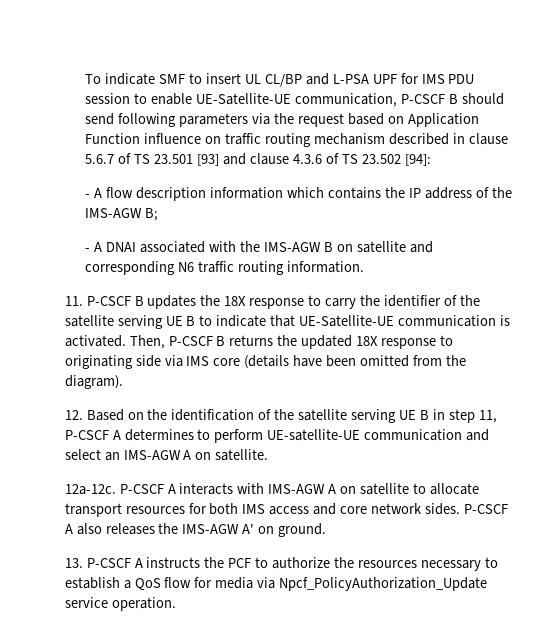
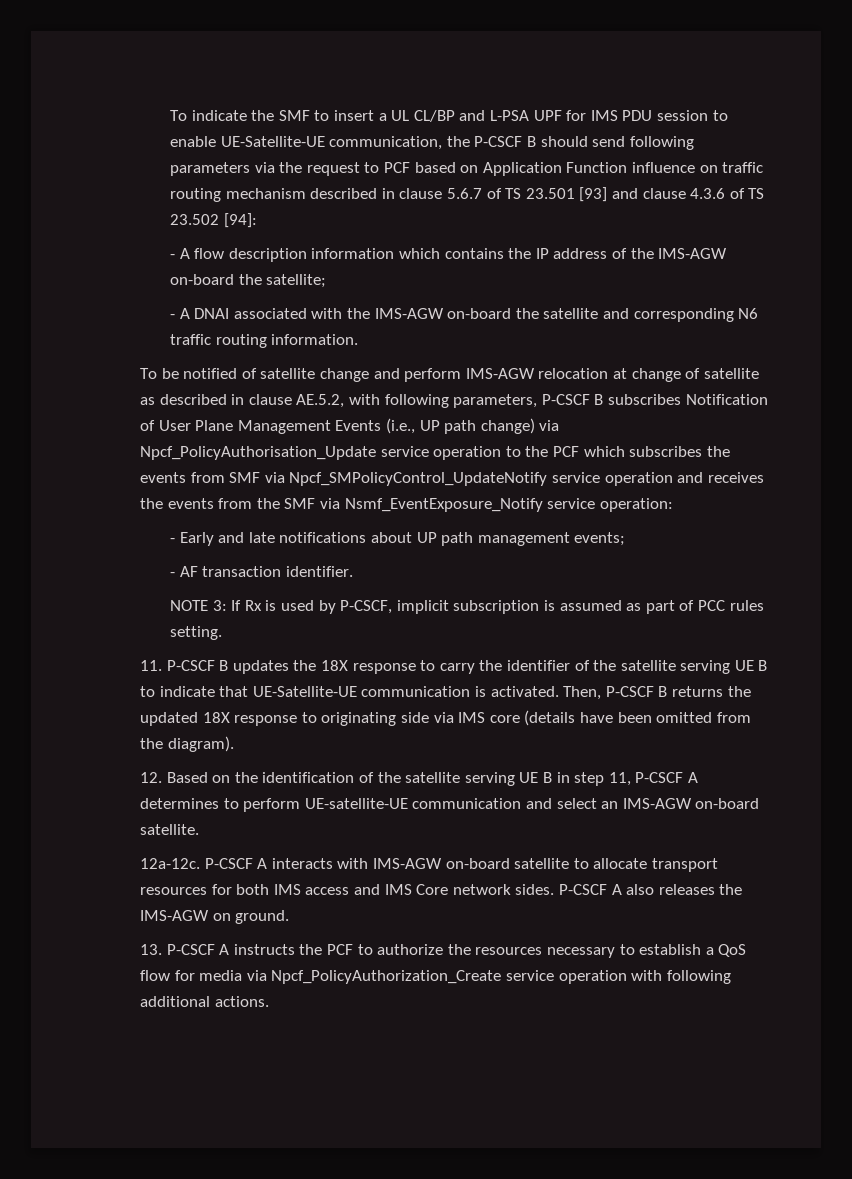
- To indicate SMF to insert UL CL/BP and L-PSA UPF for IMS PDU session to enable UE-Satellite-UE communication, P-CSCF B should send following parameters via the request based on Application Function influence on traffic routing mechanism described in clause 5.6.7 of TS 23.501 [93] and clause 4.3.6 of TS 23.502 [94]:
+ To indicate the SMF to insert a UL CL/BP and L-PSA UPF for IMS PDU session to enable UE-Satellite-UE communication, the P-CSCF B should send following parameters via the request to PCF based on Application Function influence on traffic routing mechanism described in clause 5.6.7 of TS 23.501 [93] and clause 4.3.6 of TS 23.502 [94]:
- - A flow description information which contains the IP address of the IMS-AGW B;
+ - A flow description information which contains the IP address of the IMS-AGW on-board the satellite;
- - A DNAI associated with the IMS-AGW B on satellite and corresponding N6 traffic routing information.
+ - A DNAI associated with the IMS-AGW on-board the satellite and corresponding N6 traffic routing information.
+ To be notified of satellite change and perform IMS-AGW relocation at change of satellite as described in clause AE.5.2, with following parameters, P-CSCF B subscribes Notification of User Plane Management Events (i.e., UP path change) via Npcf_PolicyAuthorisation_Update service operation to the PCF which subscribes the events from SMF via Npcf_SMPolicyControl_UpdateNotify service operation and receives the events from the SMF via Nsmf_EventExposure_Notify service operation:
+ - Early and late notifications about UP path management events;
+ - AF transaction identifier.
+ NOTE 3: If Rx is used by P-CSCF, implicit subscription is assumed as part of PCC rules setting.
- 12. Based on the identification of the satellite serving UE B in step 11, P-CSCF A determines to perform UE-satellite-UE communication and select an IMS-AGW A on satellite.
+ 12. Based on the identification of the satellite serving UE B in step 11, P-CSCF A determines to perform UE-satellite-UE communication and select an IMS-AGW on-board satellite.
- P-CSCF A interacts with IMS-AGW A on satellite to allocate transport resources for both IMS access and core network sides.
+ P-CSCF A interacts with IMS-AGW on-board satellite to allocate transport resources for both IMS access and IMS Core network sides.
- P-CSCF A also releases the IMS-AGW A' on ground.
+ P-CSCF A also releases the IMS-AGW on ground.
- 13. P-CSCF A instructs the PCF to authorize the resources necessary to establish a QoS flow for media via Npcf_PolicyAuthorization_Update service operation.
+ 13. P-CSCF A instructs the PCF to authorize the resources necessary to establish a QoS flow for media via Npcf_PolicyAuthorization_Create service operation with following additional actions.

